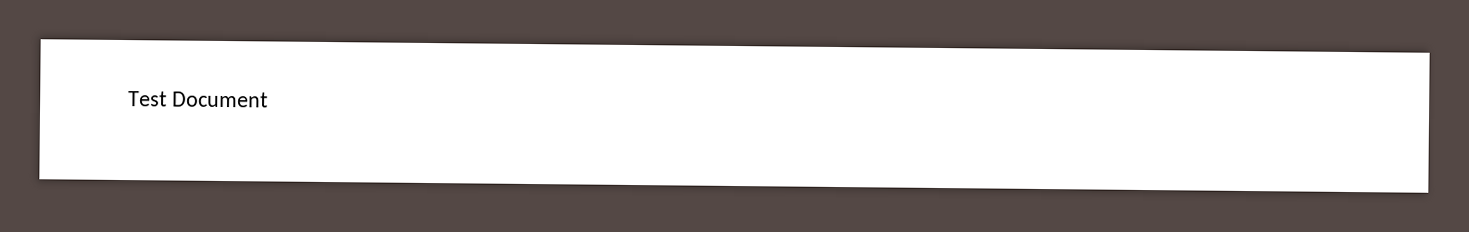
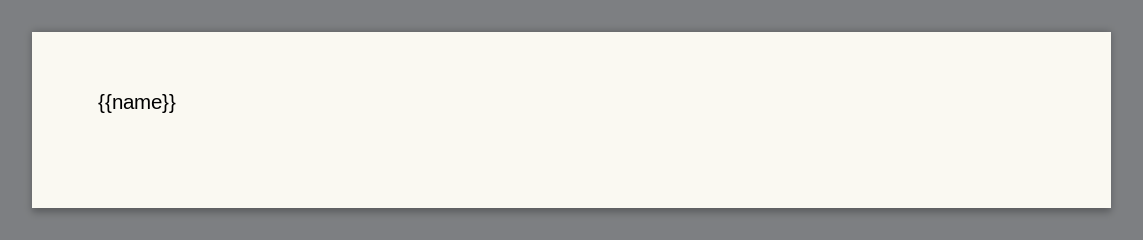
- Test Document
+ {{name}}

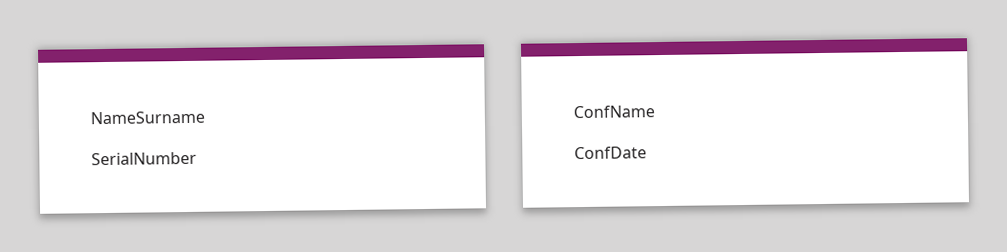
- {{name}}
+ NameSurname
+ SerialNumber
+ ConfName
+ ConfDate

